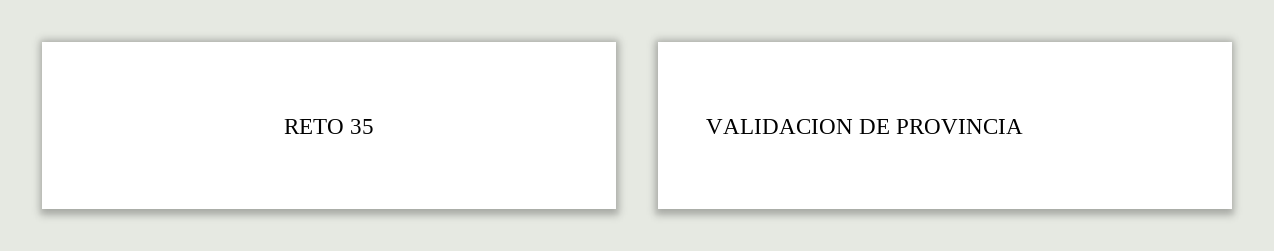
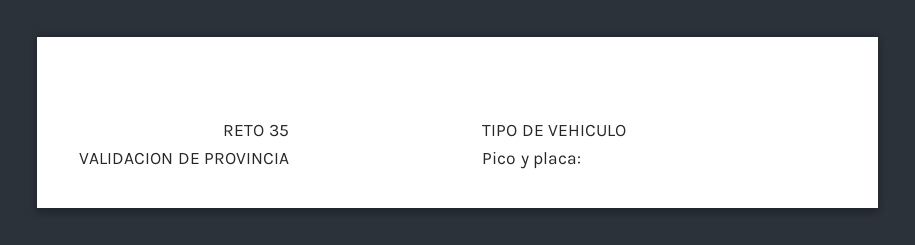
+ TIPO DE VEHICULO
+ Pico y placa:

